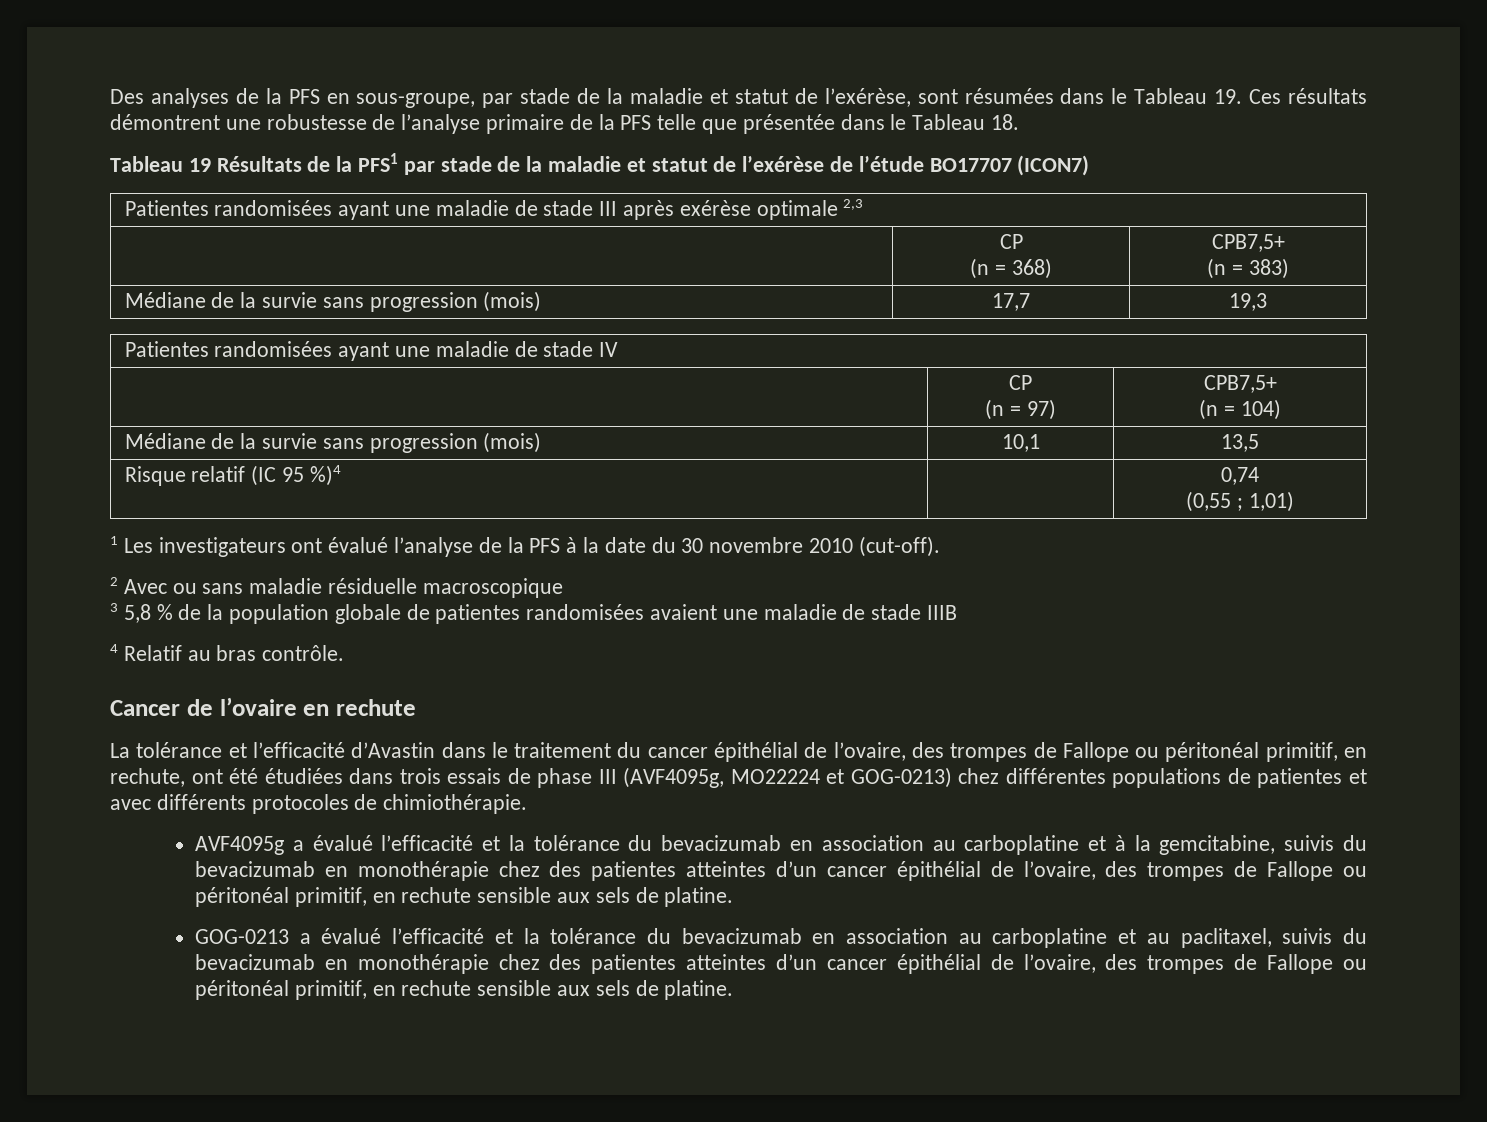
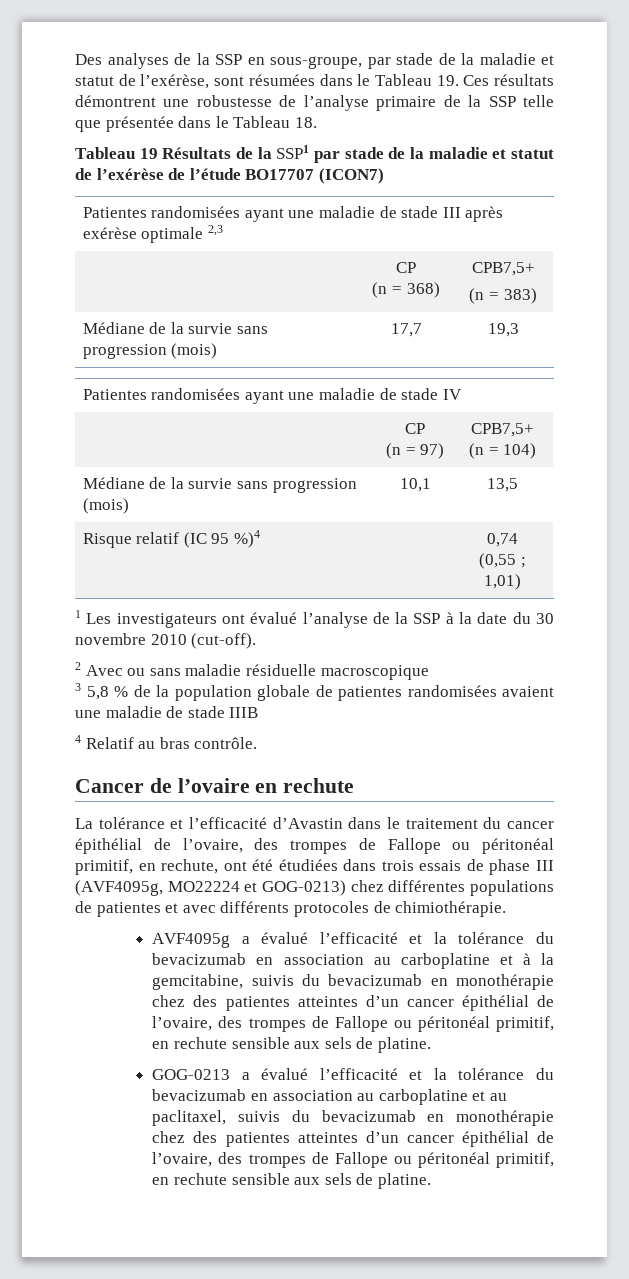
- Des analyses de la PFS en sous-groupe, par stade de la maladie et statut de l’exérèse, sont résumées dans le Tableau 19. Ces résultats démontrent une robustesse de l’analyse primaire de la PFS telle que présentée dans le Tableau 18.
+ Des analyses de la SSP en sous-groupe, par stade de la maladie et statut de l’exérèse, sont résumées dans le Tableau 19. Ces résultats démontrent une robustesse de l’analyse primaire de la SSP telle que présentée dans le Tableau 18.
- Tableau 19 Résultats de la PFS1 par stade de la maladie et statut de l’exérèse de l’étude BO17707 (ICON7)
+ Tableau 19 Résultats de la SSP1 par stade de la maladie et statut de l’exérèse de l’étude BO17707 (ICON7)
- 1 Les investigateurs ont évalué l’analyse de la PFS à la date du 30 novembre 2010 (cut-off).
+ 1 Les investigateurs ont évalué l’analyse de la SSP à la date du 30 novembre 2010 (cut-off).

